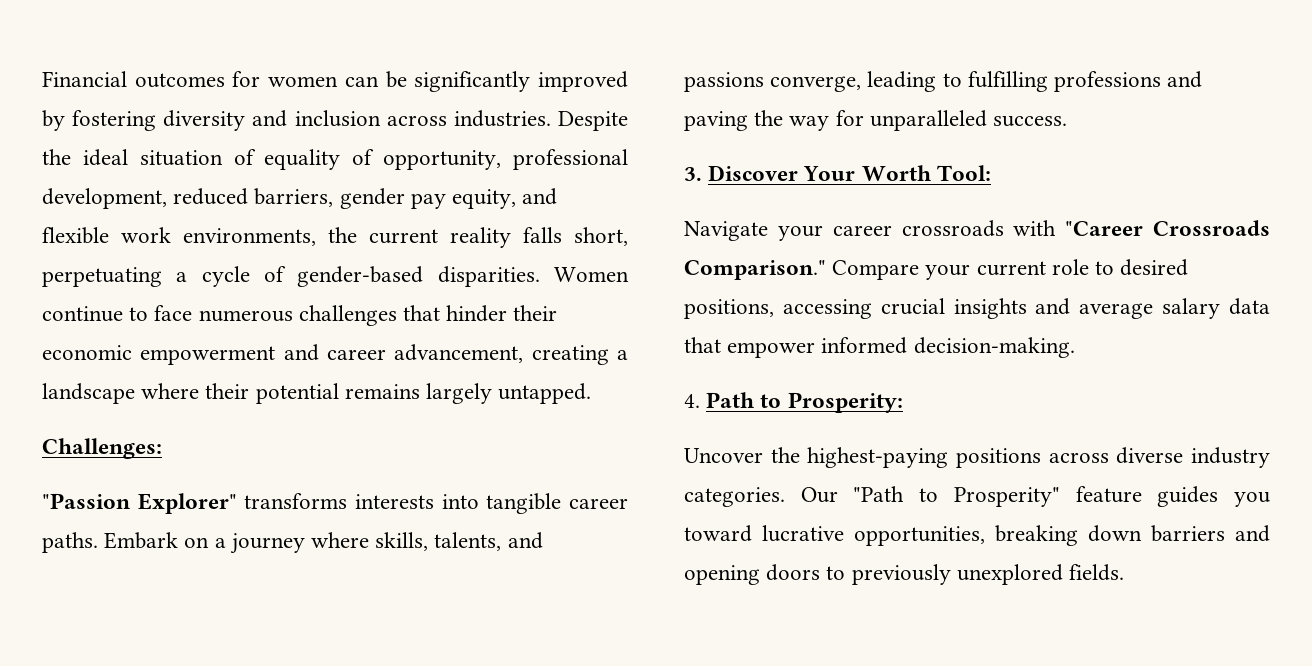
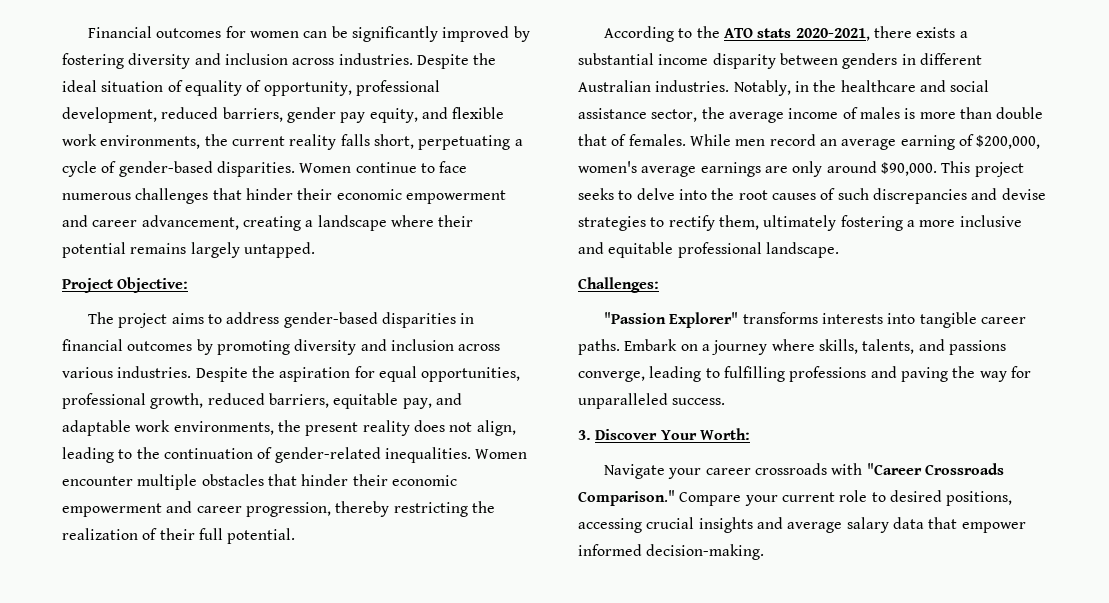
+ Project Objective:
+ The project aims to address gender-based disparities in financial outcomes by promoting diversity and inclusion across various industries. Despite the aspiration for equal opportunities, professional growth, reduced barriers, equitable pay, and adaptable work environments, the present reality does not align, leading to the continuation of gender-related inequalities. Women encounter multiple obstacles that hinder their economic empowerment and career progression, thereby restricting the realization of their full potential.
+ According to the ATO stats 2020-2021, there exists a substantial income disparity between genders in different Australian industries. Notably, in the healthcare and social assistance sector, the average income of males is more than double that of females. While men record an average earning of $200,000, women's average earnings are only around $90,000. This project seeks to delve into the root causes of such discrepancies and devise strategies to rectify them, ultimately fostering a more inclusive and equitable professional landscape.
- 3. Discover Your Worth Tool:
+ 3. Discover Your Worth:
- 4. Path to Prosperity:
- Uncover the highest-paying positions across diverse industry categories. Our "Path to Prosperity" feature guides you toward lucrative opportunities, breaking down barriers and opening doors to previously unexplored fields.

